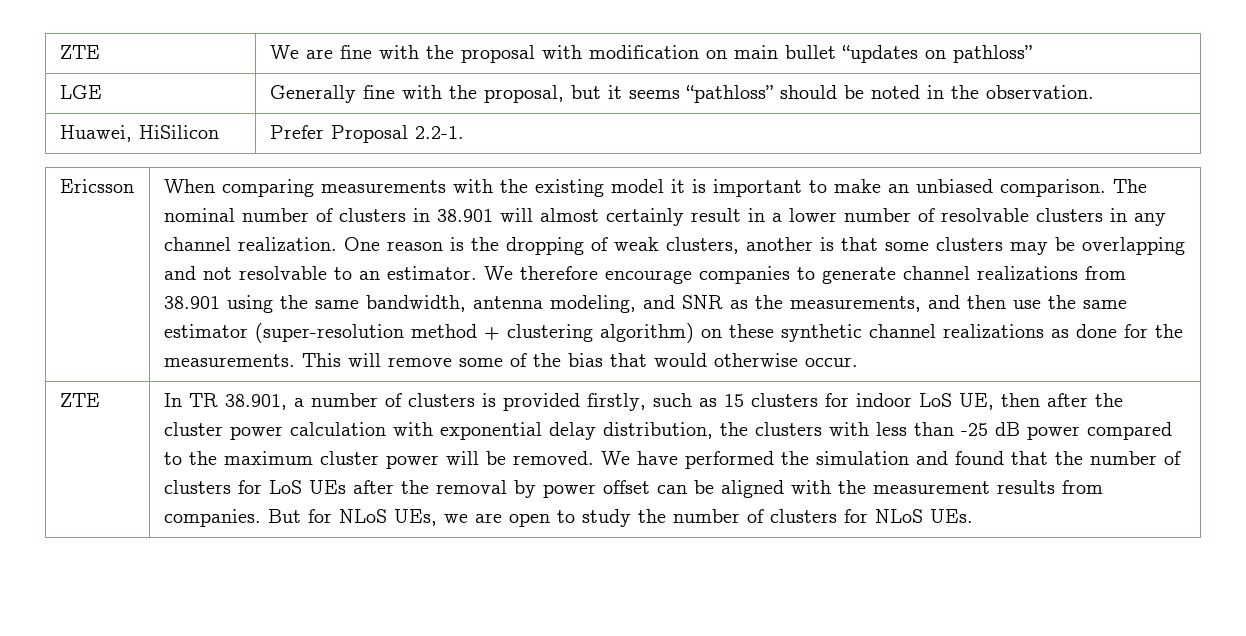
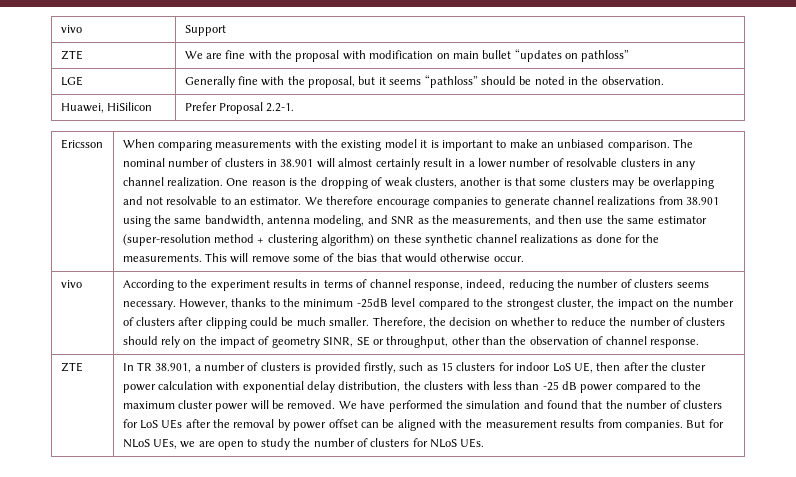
+ vivo | Support
+ vivo | According to the experiment results in terms of channel response, indeed, reducing the number of clusters seems necessary. However, thanks to the minimum -25dB level compared to the strongest cluster, the impact on the number of clusters after clipping could be much smaller. Therefore, the decision on whether to reduce the number of clusters should rely on the impact of geometry SINR, SE or throughput, other than the observation of channel response.

